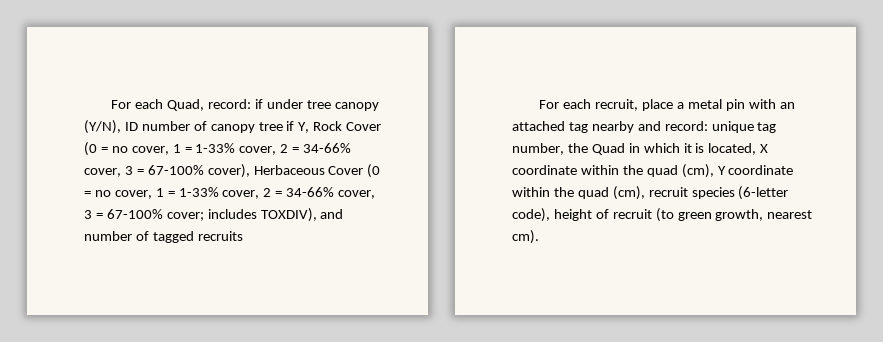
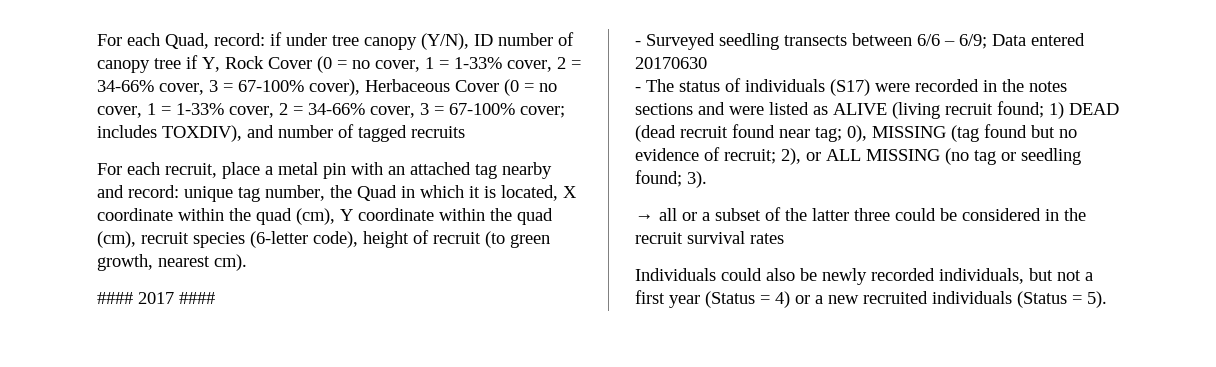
+ #### 2017 ####
+ - Surveyed seedling transects between 6/6 – 6/9; Data entered 20170630
+ - The status of individuals (S17) were recorded in the notes sections and were listed as ALIVE (living recruit found; 1) DEAD (dead recruit found near tag; 0), MISSING (tag found but no evidence of recruit; 2), or ALL MISSING (no tag or seedling found; 3).
+ → all or a subset of the latter three could be considered in the recruit survival rates
+ Individuals could also be newly recorded individuals, but not a first year (Status = 4) or a new recruited individuals (Status = 5).

